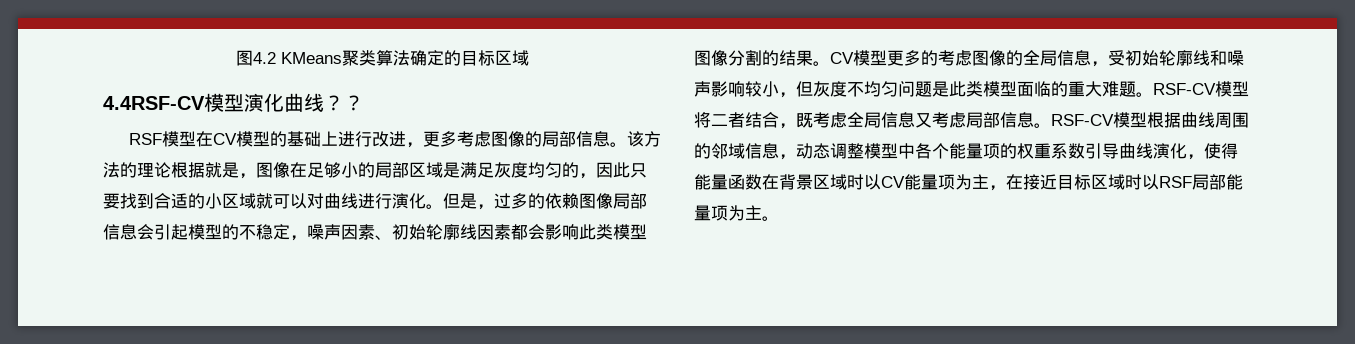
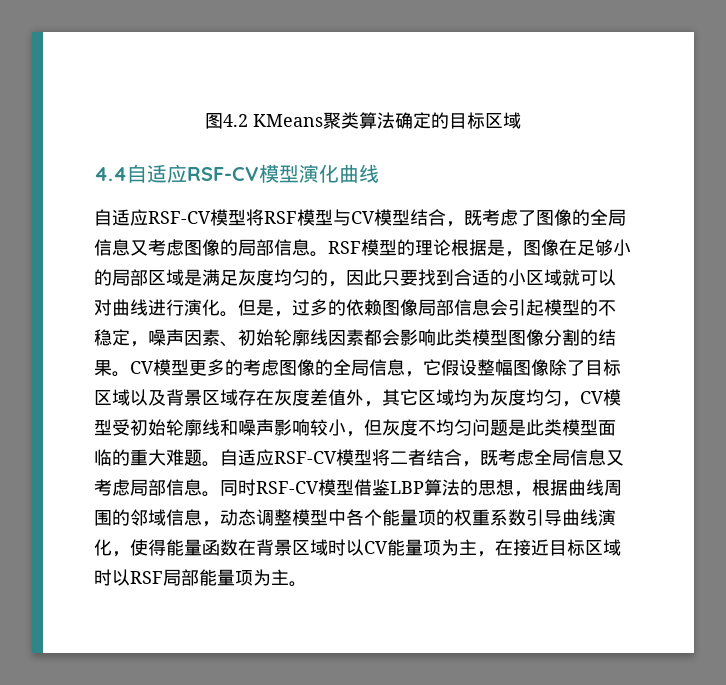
- 4.4RSF-CV模型演化曲线？？
- RSF模型在CV模型的基础上进行改进，更多考虑图像的局部信息。
+ 4.4自适应RSF-CV模型演化曲线
+ 自适应RSF-CV模型将RSF模型与CV模型结合，既考虑了图像的全局信息又考虑图像的局部信息。
- 该方法的理论根据就是，图像在足够小的局部区域是满足灰度均匀的，因此只要找到合适的小区域就可以对曲线进行演化。
+ RSF模型的理论根据是，图像在足够小的局部区域是满足灰度均匀的，因此只要找到合适的小区域就可以对曲线进行演化。
- CV模型更多的考虑图像的全局信息，受初始轮廓线和噪声影响较小，但灰度不均匀问题是此类模型面临的重大难题。
+ CV模型更多的考虑图像的全局信息，它假设整幅图像除了目标区域以及背景区域存在灰度差值外，其它区域均为灰度均匀，CV模型受初始轮廓线和噪声影响较小，但灰度不均匀问题是此类模型面临的重大难题。
- RSF-CV模型将二者结合，既考虑全局信息又考虑局部信息。
+ 自适应RSF-CV模型将二者结合，既考虑全局信息又考虑局部信息。
- RSF-CV模型根据曲线周围的邻域信息，动态调整模型中各个能量项的权重系数引导曲线演化，使得能量函数在背景区域时以CV能量项为主，在接近目标区域时以RSF局部能量项为主。
+ 同时RSF-CV模型借鉴LBP算法的思想，根据曲线周围的邻域信息，动态调整模型中各个能量项的权重系数引导曲线演化，使得能量函数在背景区域时以CV能量项为主，在接近目标区域时以RSF局部能量项为主。

